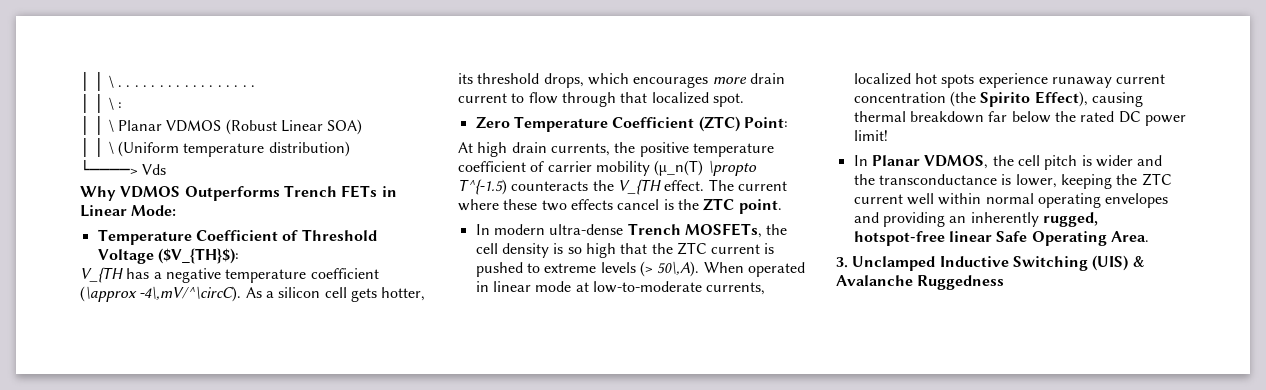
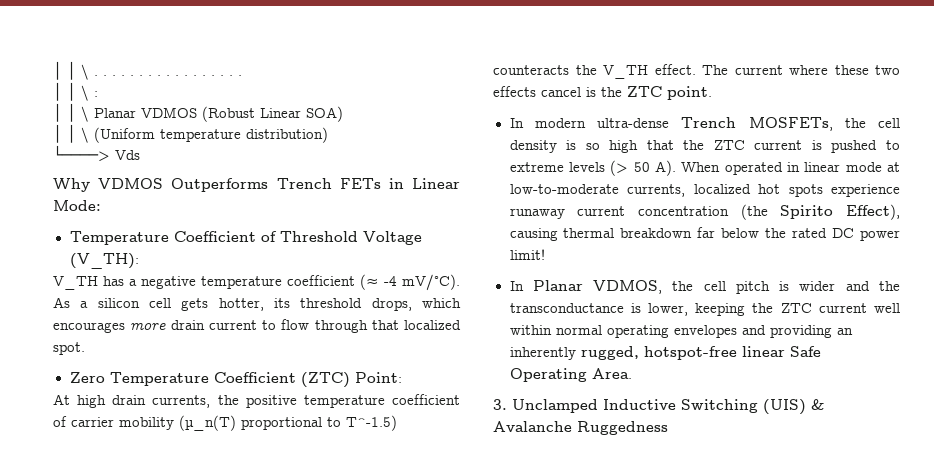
- Temperature Coefficient of Threshold Voltage ($V_{TH}$):
- V_{TH has a negative temperature coefficient (\approx -4\,mV/^\circC).
+ Temperature Coefficient of Threshold Voltage (V_TH):
+ V_TH has a negative temperature coefficient (≈ -4 mV/°C).
- At high drain currents, the positive temperature coefficient of carrier mobility (µ_n(T) \propto T^{-1.5) counteracts the V_{TH effect.
+ At high drain currents, the positive temperature coefficient of carrier mobility (µ_n(T) proportional to T^-1.5) counteracts the V_TH effect.
- In modern ultra-dense Trench MOSFETs, the cell density is so high that the ZTC current is pushed to extreme levels (> 50\,A). When operated in linear mode at low-to-moderate currents, localized hot spots experience runaway current concentration (the Spirito Effect), causing thermal breakdown far below the rated DC power limit!
+ In modern ultra-dense Trench MOSFETs, the cell density is so high that the ZTC current is pushed to extreme levels (> 50 A). When operated in linear mode at low-to-moderate currents, localized hot spots experience runaway current concentration (the Spirito Effect), causing thermal breakdown far below the rated DC power limit!

